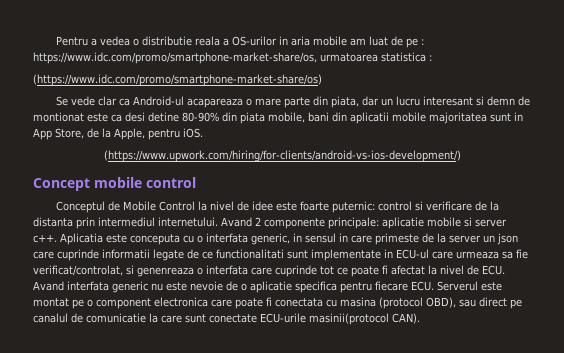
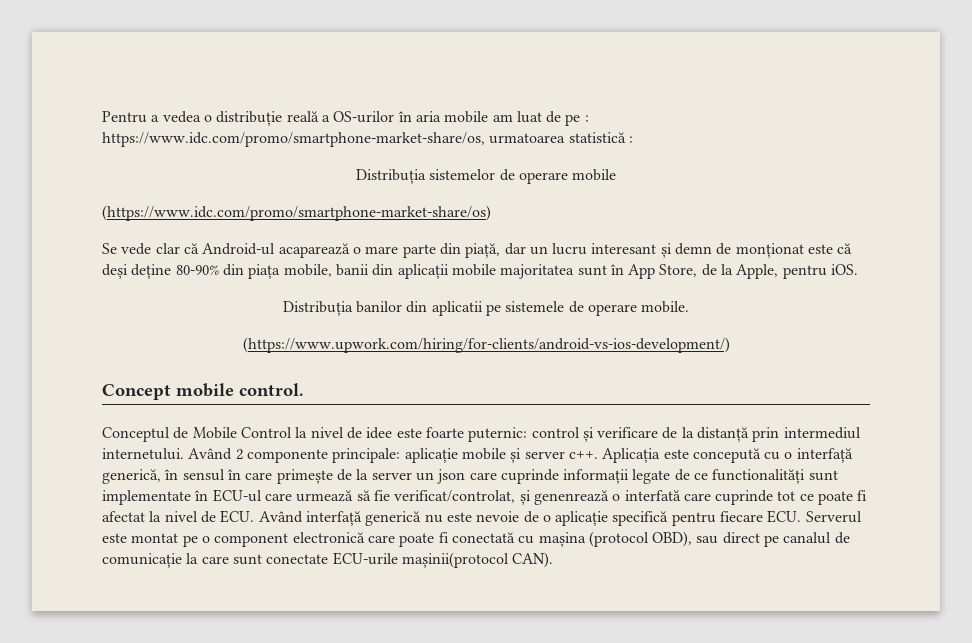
- Pentru a vedea o distributie reala a OS-urilor in aria mobile am luat de pe : https://www.idc.com/promo/smartphone-market-share/os, urmatoarea statistica :
+ Pentru a vedea o distribuție reală a OS-urilor în aria mobile am luat de pe : https://www.idc.com/promo/smartphone-market-share/os, urmatoarea statistică :
+ Distribuția sistemelor de operare mobile
- Se vede clar ca Android-ul acapareaza o mare parte din piata, dar un lucru interesant si demn de montionat este ca desi detine 80-90% din piata mobile, bani din aplicatii mobile majoritatea sunt in App Store, de la Apple, pentru iOS.
+ Se vede clar că Android-ul acaparează o mare parte din piață, dar un lucru interesant și demn de monționat este că deși deține 80-90% din piața mobile, banii din aplicații mobile majoritatea sunt în App Store, de la Apple, pentru iOS.
+ Distribuția banilor din aplicatii pe sistemele de operare mobile.
- Concept mobile control
+ Concept mobile control.
- Conceptul de Mobile Control la nivel de idee este foarte puternic: control si verificare de la distanta prin intermediul internetului.
+ Conceptul de Mobile Control la nivel de idee este foarte puternic: control și verificare de la distanță prin intermediul internetului.
- Avand 2 componente principale: aplicatie mobile si server c++. Aplicatia este conceputa cu o interfata generic, in sensul in care primeste de la server un json care cuprinde informatii legate de ce functionalitati sunt implementate in ECU-ul care urmeaza sa fie verificat/controlat, si genenreaza o interfata care cuprinde tot ce poate fi afectat la nivel de ECU. Avand interfata generic nu este nevoie de o aplicatie specifica pentru fiecare ECU. Serverul este montat pe o component electronica care poate fi conectata cu masina (protocol OBD), sau direct pe canalul de comunicatie la care sunt conectate ECU-urile masinii(protocol CAN).
+ Având 2 componente principale: aplicație mobile și server c++. Aplicația este concepută cu o interfață generică, în sensul în care primește de la server un json care cuprinde informații legate de ce functionalități sunt implementate în ECU-ul care urmează să fie verificat/controlat, și genenrează o interfată care cuprinde tot ce poate fi afectat la nivel de ECU. Având interfață generică nu este nevoie de o aplicație specifică pentru fiecare ECU. Serverul este montat pe o component electronică care poate fi conectată cu mașina (protocol OBD), sau direct pe canalul de comunicație la care sunt conectate ECU-urile mașinii(protocol CAN).

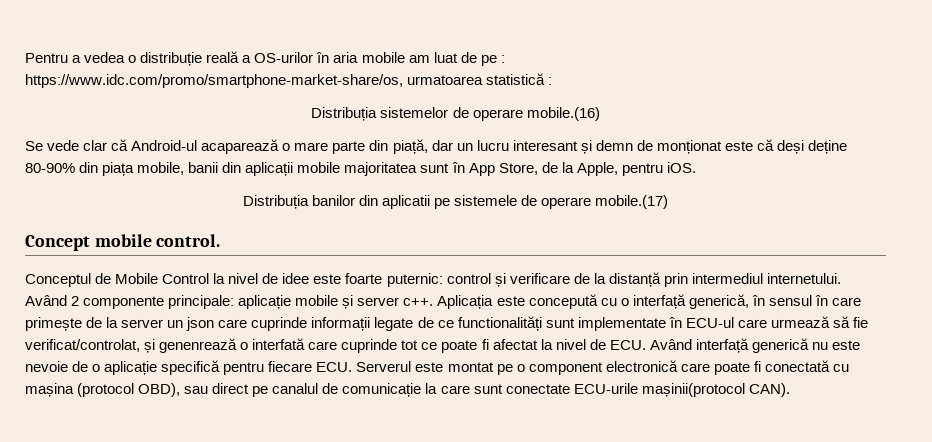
- Distribuția sistemelor de operare mobile
- (https://www.idc.com/promo/smartphone-market-share/os)
+ Distribuția sistemelor de operare mobile.(16)
- Distribuția banilor din aplicatii pe sistemele de operare mobile.
- (https://www.upwork.com/hiring/for-clients/android-vs-ios-development/)
+ Distribuția banilor din aplicatii pe sistemele de operare mobile.(17)

